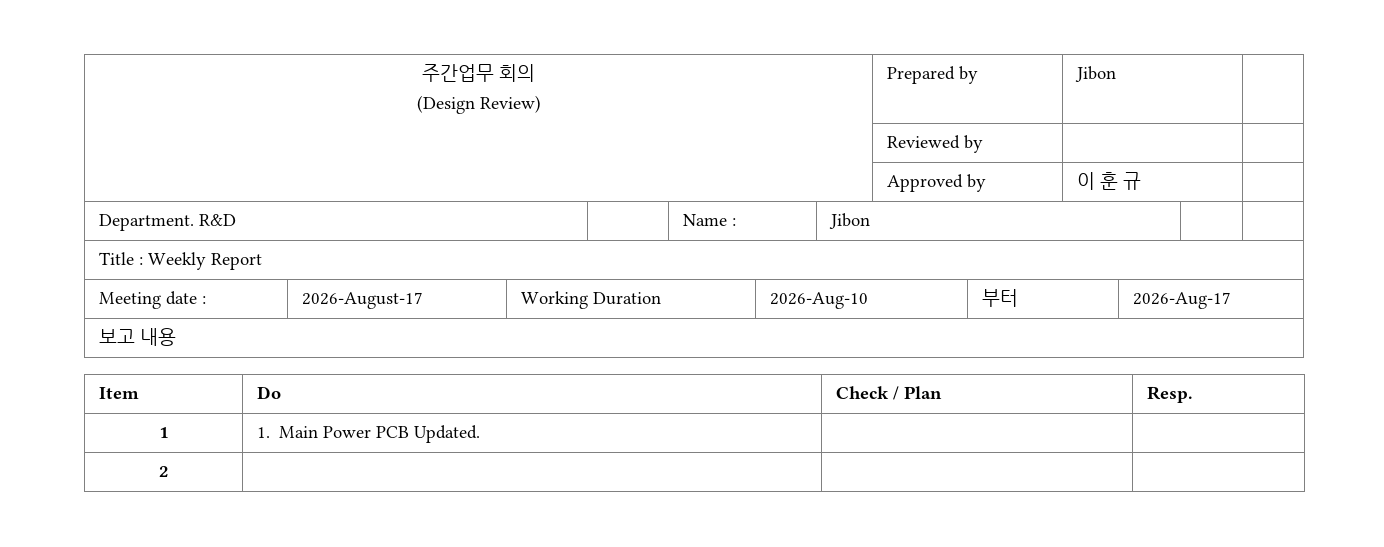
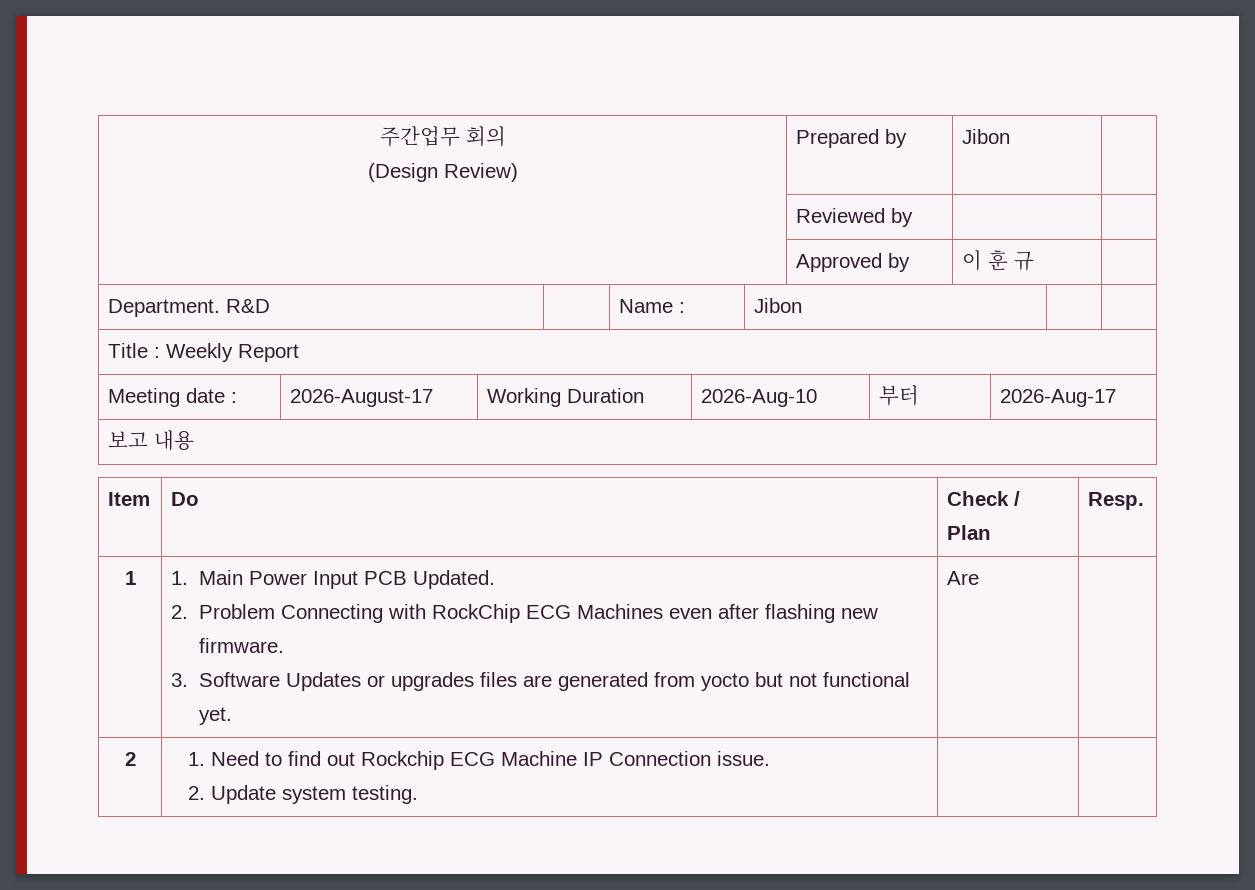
- 1 | 1. Main Power PCB Updated. | |
- 2 | | |
+ 1 | 1. Main Power Input PCB Updated.
+ 2. Problem Connecting with RockChip ECG Machines even after flashing new firmware.
+ 3. Software Updates or upgrades files are generated from yocto but not functional yet. | Are |
+ 2 | 1. Need to find out Rockchip ECG Machine IP Connection issue.
+ 2. Update system testing. | |

